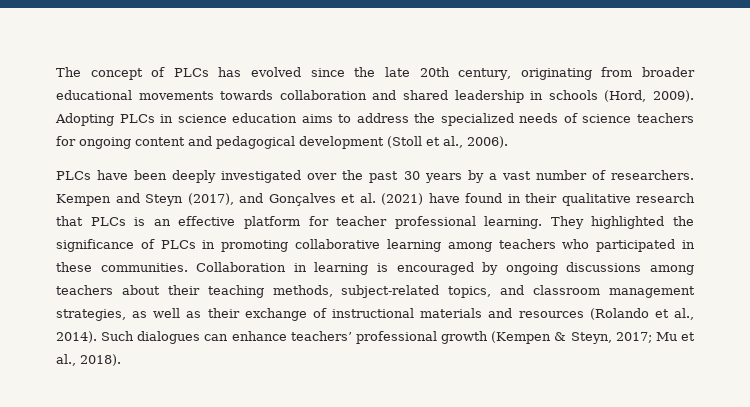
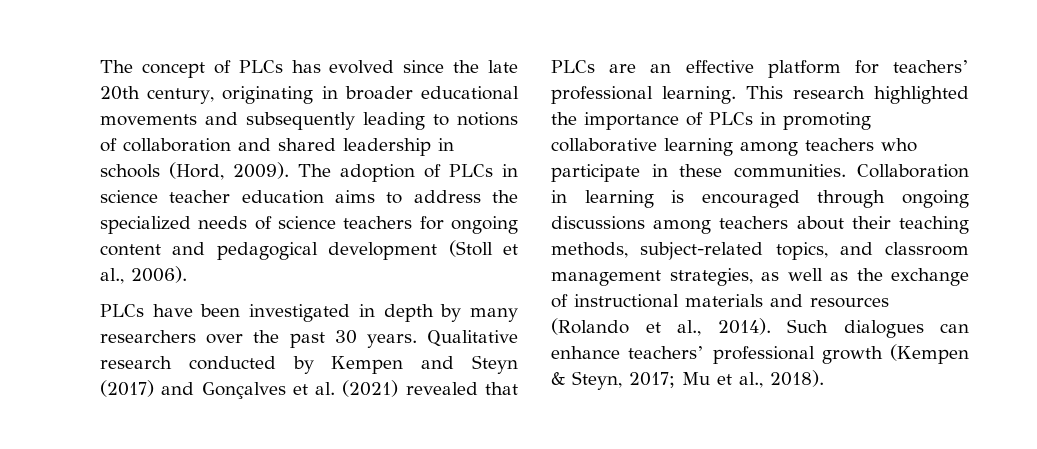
- The concept of PLCs has evolved since the late 20th century, originating from broader educational movements towards collaboration and shared leadership in schools (Hord, 2009).
+ The concept of PLCs has evolved since the late 20th century, originating in broader educational movements and subsequently leading to notions of collaboration and shared leadership in schools (Hord, 2009).
- Adopting PLCs in science education aims to address the specialized needs of science teachers for ongoing content and pedagogical development (Stoll et al., 2006).
+ The adoption of PLCs in science teacher education aims to address the specialized needs of science teachers for ongoing content and pedagogical development (Stoll et al., 2006).
- PLCs have been deeply investigated over the past 30 years by a vast number of researchers. Kempen and Steyn (2017), and Gonçalves et al. (2021) have found in their qualitative research that PLCs is an effective platform for teacher professional learning.
+ PLCs have been investigated in depth by many researchers over the past 30 years. Qualitative research conducted by Kempen and Steyn (2017) and Gonçalves et al. (2021) revealed that PLCs are an effective platform for teachers’ professional learning.
- They highlighted the significance of PLCs in promoting collaborative learning among teachers who participated in these communities.
+ This research highlighted the importance of PLCs in promoting collaborative learning among teachers who participate in these communities.
- Collaboration in learning is encouraged by ongoing discussions among teachers about their teaching methods, subject-related topics, and classroom management strategies, as well as their exchange of instructional materials and resources (Rolando et al., 2014).
+ Collaboration in learning is encouraged through ongoing discussions among teachers about their teaching methods, subject-related topics, and classroom management strategies, as well as the exchange of instructional materials and resources (Rolando et al., 2014).

